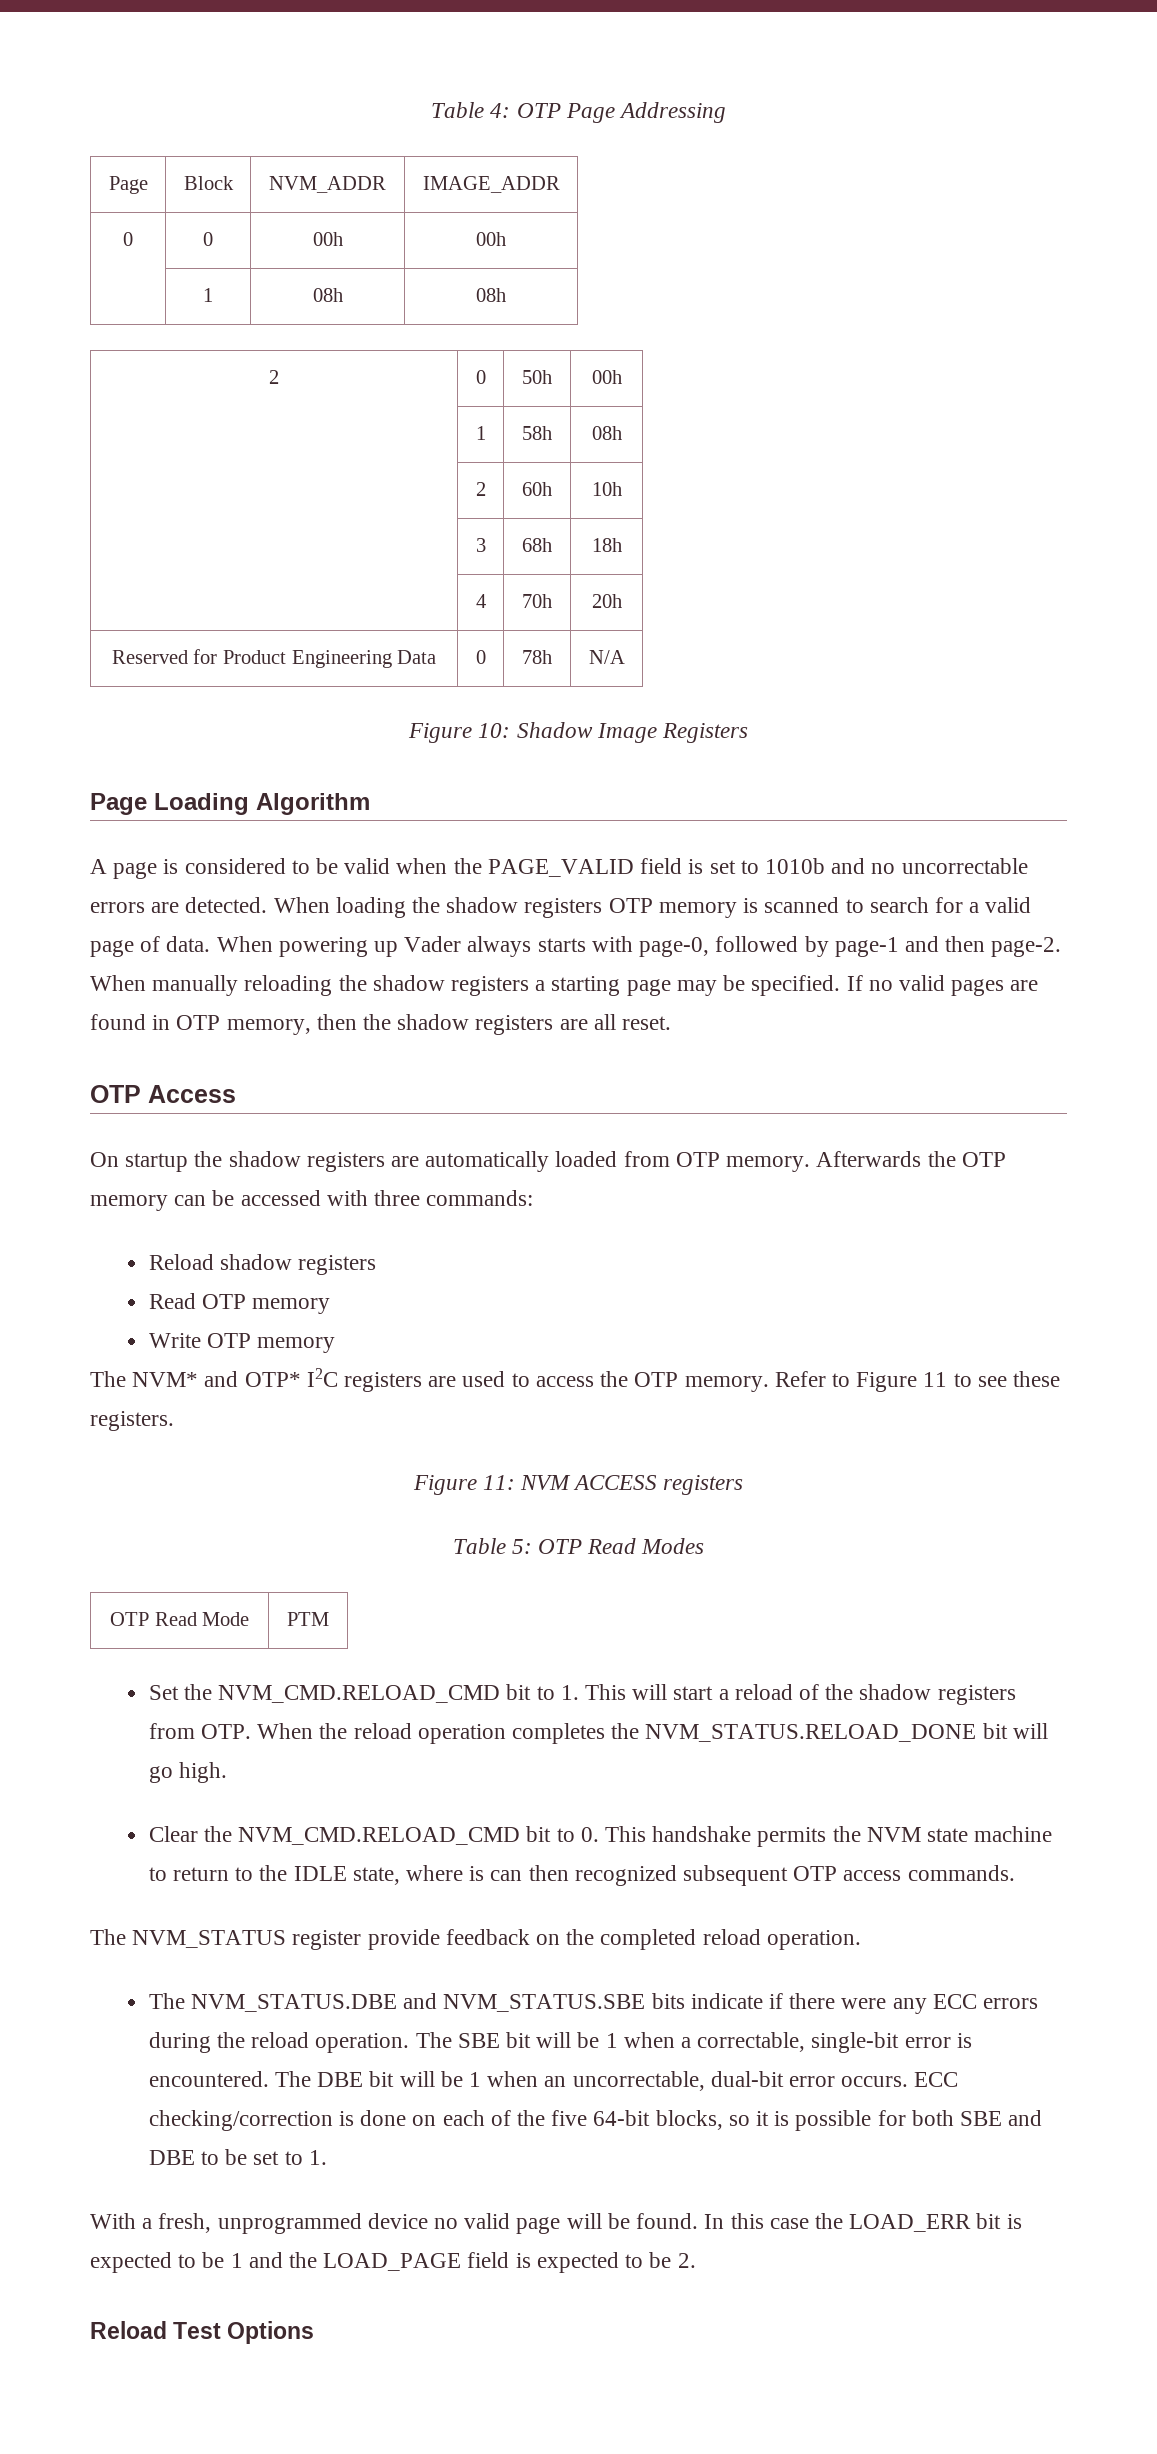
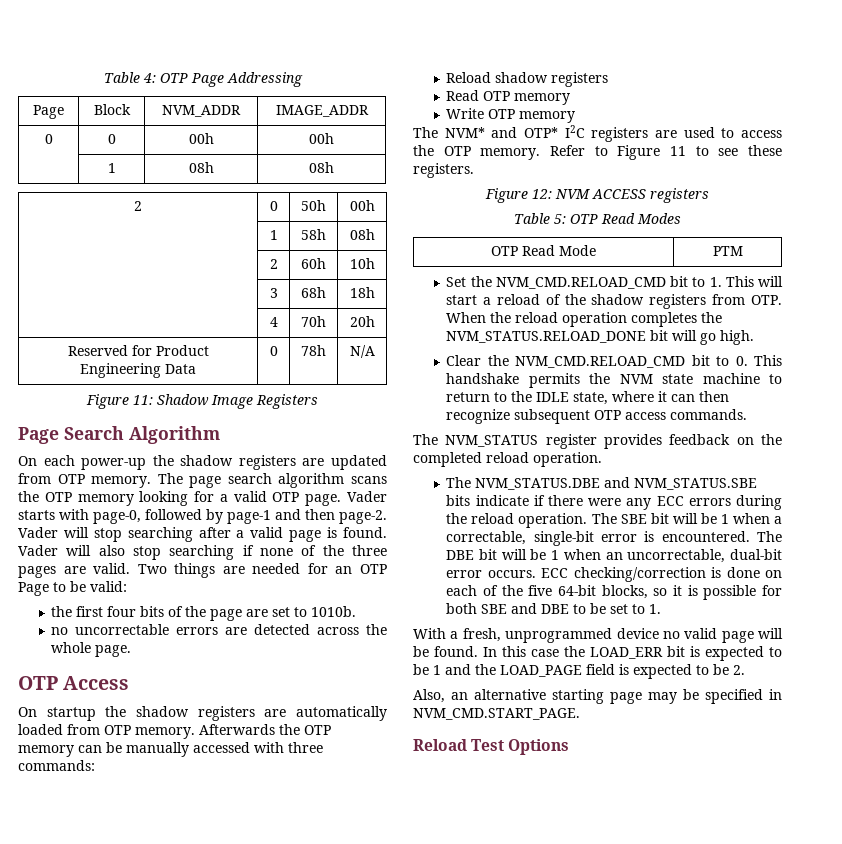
- Figure 10: Shadow Image Registers
+ Figure 11: Shadow Image Registers
- Page Loading Algorithm
+ Page Search Algorithm
- A page is considered to be valid when the PAGE_VALID field is set to 1010b and no uncorrectable errors are detected. When loading the shadow registers OTP memory is scanned to search for a valid page of data. When powering up Vader always starts with page-0, followed by page-1 and then page-2.
+ On each power-up the shadow registers are updated from OTP memory. The page search algorithm scans the OTP memory looking for a valid OTP page. Vader starts with page-0, followed by page-1 and then page-2.
- When manually reloading the shadow registers a starting page may be specified. If no valid pages are found in OTP memory, then the shadow registers are all reset.
+ Vader will stop searching after a valid page is found. Vader will also stop searching if none of the three pages are valid. Two things are needed for an OTP Page to be valid:
+ the first four bits of the page are set to 1010b.
+ no uncorrectable errors are detected across the whole page.
- Afterwards the OTP memory can be accessed with three commands:
+ Afterwards the OTP memory can be manually accessed with three commands:
- Figure 11: NVM ACCESS registers
+ Figure 12: NVM ACCESS registers
- Clear the NVM_CMD.RELOAD_CMD bit to 0. This handshake permits the NVM state machine to return to the IDLE state, where is can then recognized subsequent OTP access commands.
+ Clear the NVM_CMD.RELOAD_CMD bit to 0. This handshake permits the NVM state machine to return to the IDLE state, where it can then recognize subsequent OTP access commands.
- The NVM_STATUS register provide feedback on the completed reload operation.
+ The NVM_STATUS register provides feedback on the completed reload operation.
+ Also, an alternative starting page may be specified in NVM_CMD.START_PAGE.

